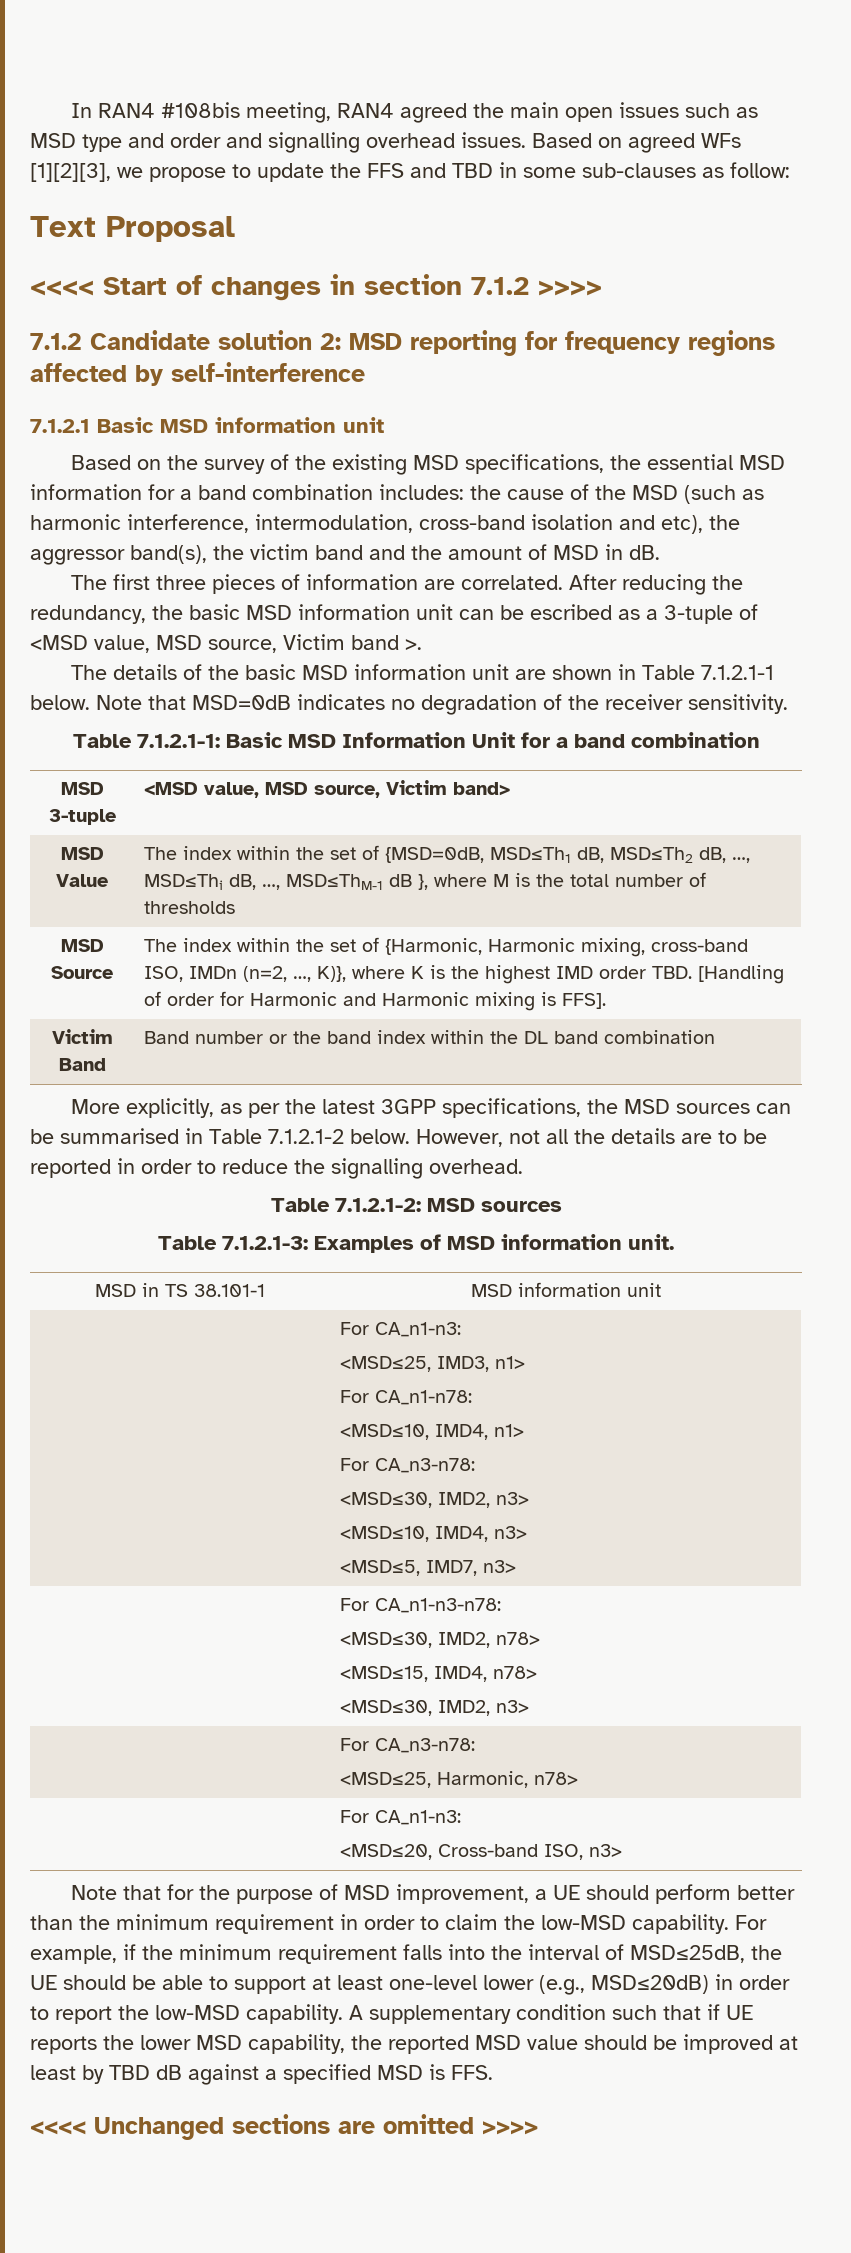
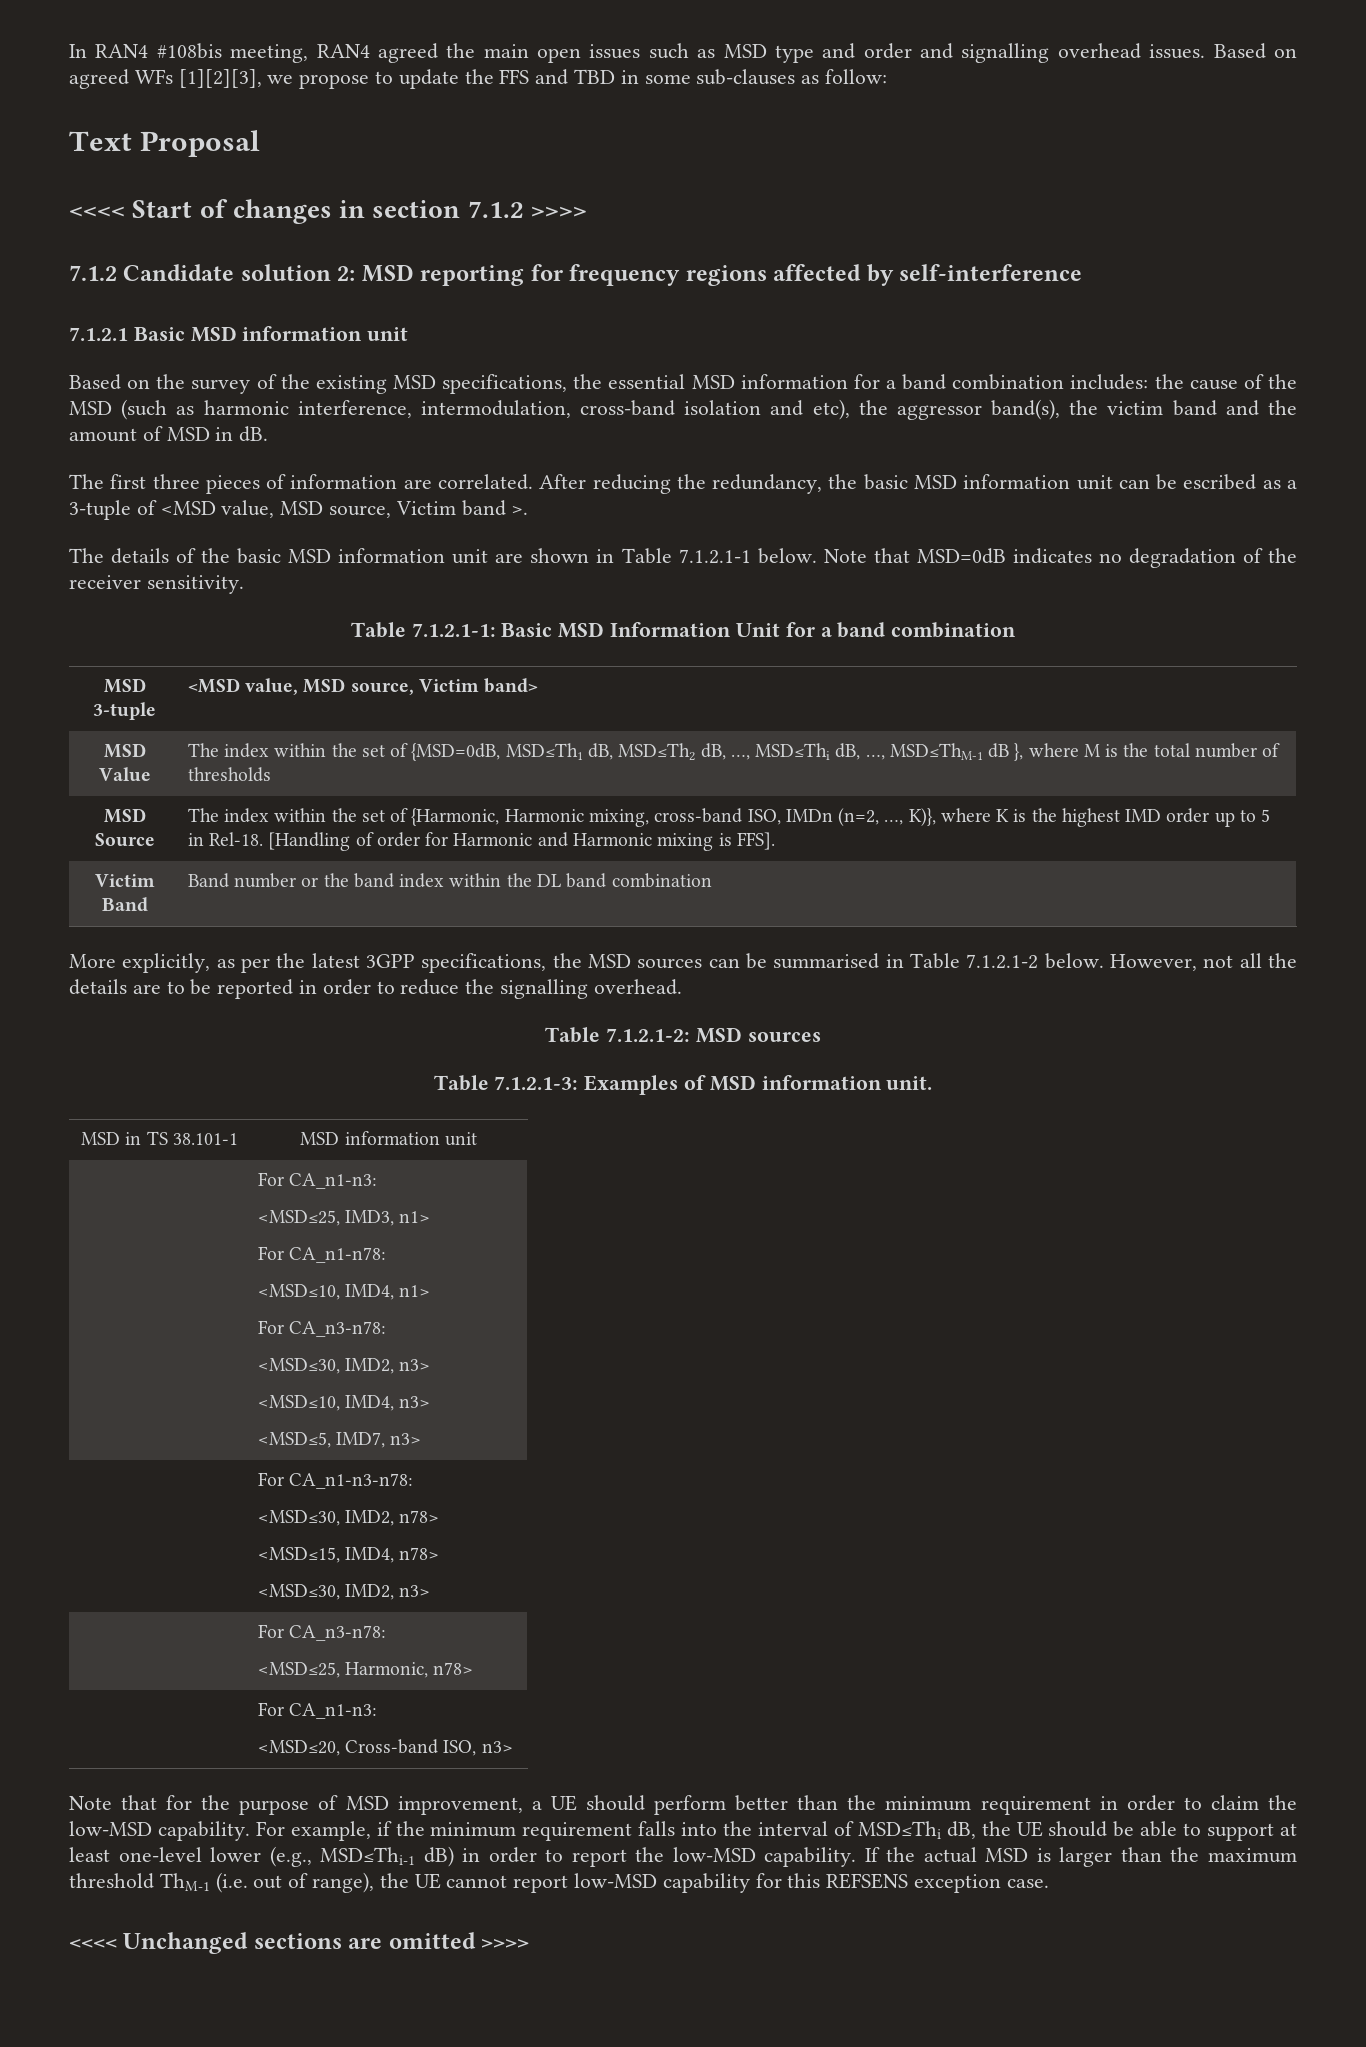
- MSD Source | The index within the set of {Harmonic, Harmonic mixing, cross-band ISO, IMDn (n=2, …, K)}, where K is the highest IMD order TBD. [Handling of order for Harmonic and Harmonic mixing is FFS].
+ MSD Source | The index within the set of {Harmonic, Harmonic mixing, cross-band ISO, IMDn (n=2, …, K)}, where K is the highest IMD order up to 5 in Rel-18. [Handling of order for Harmonic and Harmonic mixing is FFS].
- For example, if the minimum requirement falls into the interval of MSD≤25dB, the UE should be able to support at least one-level lower (e.g., MSD≤20dB) in order to report the low-MSD capability.
+ For example, if the minimum requirement falls into the interval of MSD≤Thi dB, the UE should be able to support at least one-level lower (e.g., MSD≤Thi-1 dB) in order to report the low-MSD capability.
- A supplementary condition such that if UE reports the lower MSD capability, the reported MSD value should be improved at least by TBD dB against a specified MSD is FFS.
+ If the actual MSD is larger than the maximum threshold ThM-1 (i.e. out of range), the UE cannot report low-MSD capability for this REFSENS exception case.

